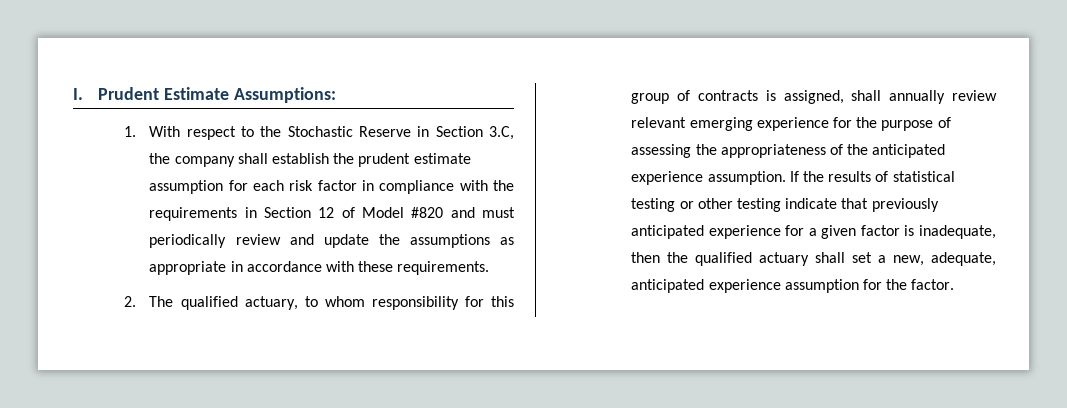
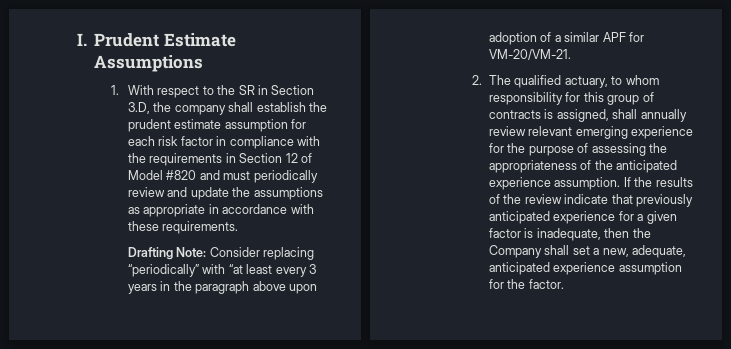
- I. Prudent Estimate Assumptions:
+ I. Prudent Estimate Assumptions
- 1. With respect to the Stochastic Reserve in Section 3.C, the company shall establish the prudent estimate assumption for each risk factor in compliance with the requirements in Section 12 of Model #820 and must periodically review and update the assumptions as appropriate in accordance with these requirements.
+ 1. With respect to the SR in Section 3.D, the company shall establish the prudent estimate assumption for each risk factor in compliance with the requirements in Section 12 of Model #820 and must periodically review and update the assumptions as appropriate in accordance with these requirements.
+ Drafting Note: Consider replacing “periodically” with “at least every 3 years in the paragraph above upon adoption of a similar APF for VM-20/VM-21.
- If the results of statistical testing or other testing indicate that previously anticipated experience for a given factor is inadequate, then the qualified actuary shall set a new, adequate, anticipated experience assumption for the factor.
+ If the results of the review indicate that previously anticipated experience for a given factor is inadequate, then the Company shall set a new, adequate, anticipated experience assumption for the factor.

